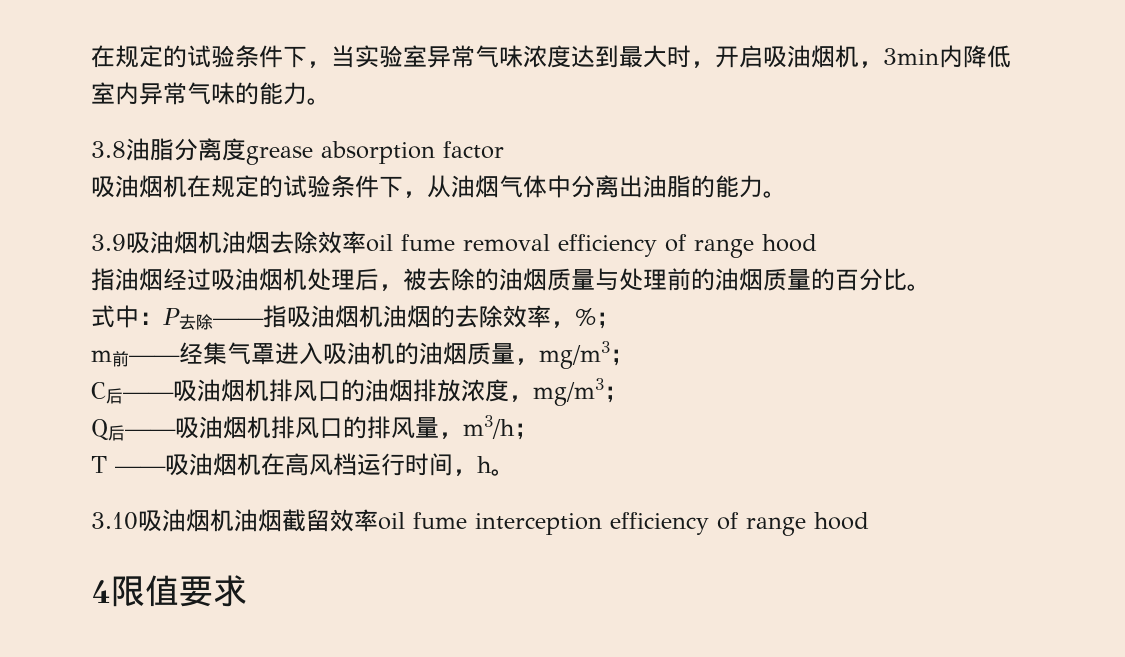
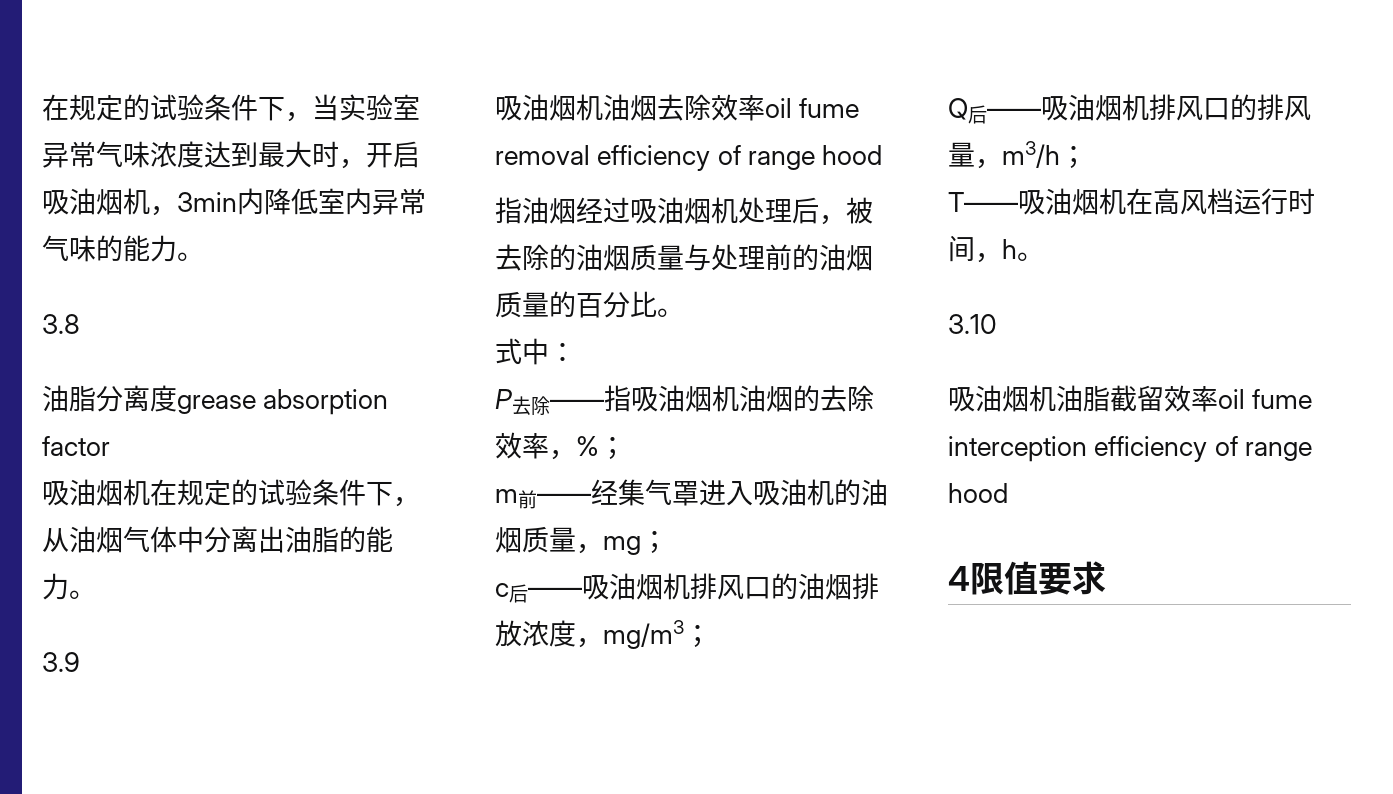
- 3.8油脂分离度grease absorption factor
+ 3.8
+ 油脂分离度grease absorption factor
- 3.9吸油烟机油烟去除效率oil fume removal efficiency of range hood
+ 3.9
+ 吸油烟机油烟去除效率oil fume removal efficiency of range hood
- 式中：P去除——指吸油烟机油烟的去除效率，%；
+ 式中：
+ P去除——指吸油烟机油烟的去除效率，%；
- m前——经集气罩进入吸油机的油烟质量，mg/m3；
- C后——吸油烟机排风口的油烟排放浓度，mg/m3；
+ m前——经集气罩进入吸油机的油烟质量，mg；
+ c后——吸油烟机排风口的油烟排放浓度，mg/m3；
- T ——吸油烟机在高风档运行时间，h。
+ T——吸油烟机在高风档运行时间，h。
- 3.10吸油烟机油烟截留效率oil fume interception efficiency of range hood
+ 3.10
+ 吸油烟机油脂截留效率oil fume interception efficiency of range hood

